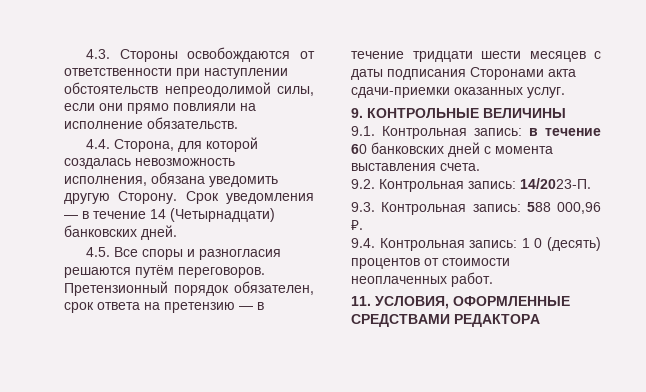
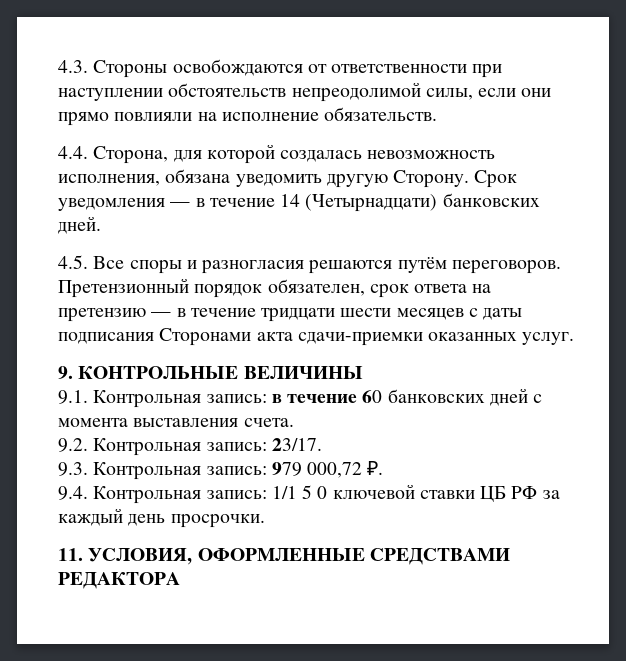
- 9.2. Контрольная запись: 14/2023-П.
+ 9.2. Контрольная запись: 23/17.
- 9.3. Контрольная запись: 588 000,96 ₽.
+ 9.3. Контрольная запись: 979 000,72 ₽.
- 9.4. Контрольная запись: 1 0 (десять) процентов от стоимости неоплаченных работ.
+ 9.4. Контрольная запись: 1/1 5 0 ключевой ставки ЦБ РФ за каждый день просрочки.

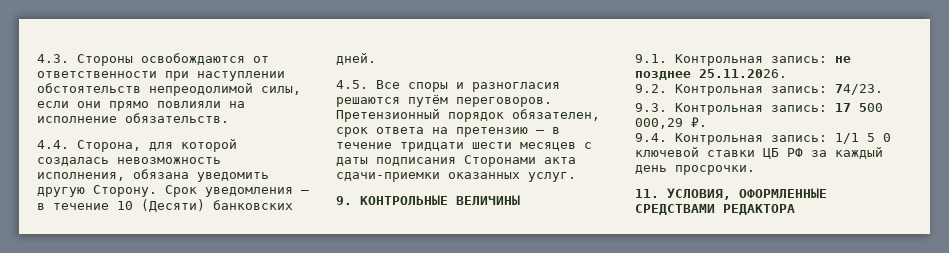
- Срок уведомления — в течение 14 (Четырнадцати) банковских дней.
+ Срок уведомления — в течение 10 (Десяти) банковских дней.
- 9.1. Контрольная запись: в течение 60 банковских дней с момента выставления счета.
+ 9.1. Контрольная запись: не позднее 25.11.2026.
- 9.2. Контрольная запись: 23/17.
+ 9.2. Контрольная запись: 74/23.
- 9.3. Контрольная запись: 979 000,72 ₽.
+ 9.3. Контрольная запись: 17 500 000,29 ₽.

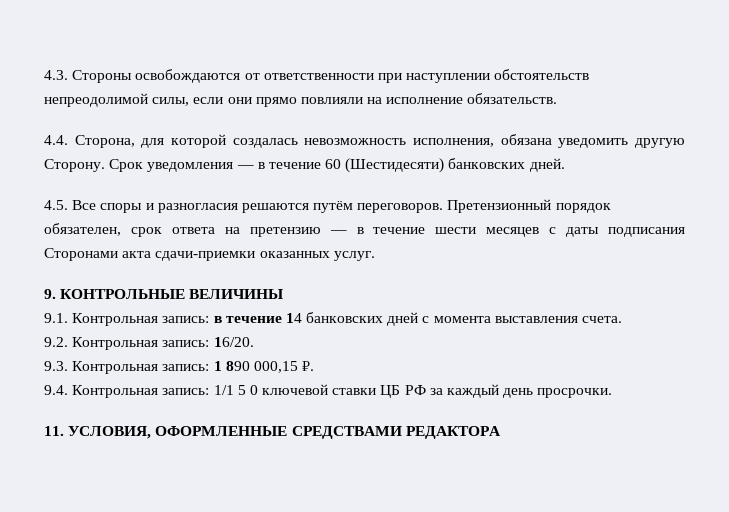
- Срок уведомления — в течение 10 (Десяти) банковских дней.
+ Срок уведомления — в течение 60 (Шестидесяти) банковских дней.
- Претензионный порядок обязателен, срок ответа на претензию — в течение тридцати шести месяцев с даты подписания Сторонами акта сдачи-приемки оказанных услуг.
+ Претензионный порядок обязателен, срок ответа на претензию — в течение шести месяцев с даты подписания Сторонами акта сдачи-приемки оказанных услуг.
- 9.1. Контрольная запись: не позднее 25.11.2026.
+ 9.1. Контрольная запись: в течение 14 банковских дней с момента выставления счета.
- 9.2. Контрольная запись: 74/23.
+ 9.2. Контрольная запись: 16/20.
- 9.3. Контрольная запись: 17 500 000,29 ₽.
+ 9.3. Контрольная запись: 1 890 000,15 ₽.

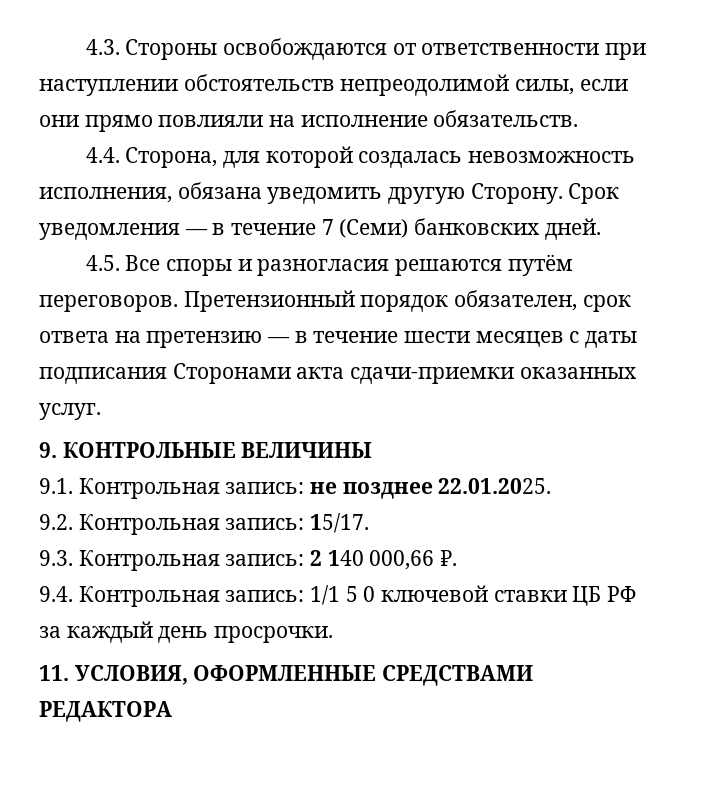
- Срок уведомления — в течение 60 (Шестидесяти) банковских дней.
+ Срок уведомления — в течение 7 (Семи) банковских дней.
- 9.1. Контрольная запись: в течение 14 банковских дней с момента выставления счета.
+ 9.1. Контрольная запись: не позднее 22.01.2025.
- 9.2. Контрольная запись: 16/20.
+ 9.2. Контрольная запись: 15/17.
- 9.3. Контрольная запись: 1 890 000,15 ₽.
+ 9.3. Контрольная запись: 2 140 000,66 ₽.

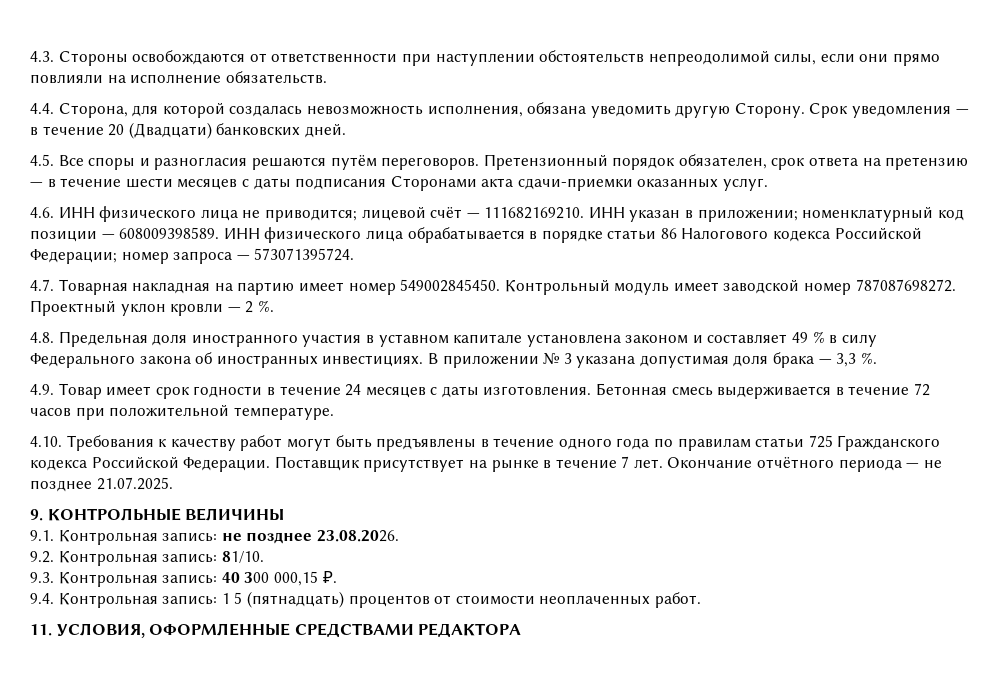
- Срок уведомления — в течение 7 (Семи) банковских дней.
+ Срок уведомления — в течение 20 (Двадцати) банковских дней.
+ 4.6. ИНН физического лица не приводится; лицевой счёт — 111682169210. ИНН указан в приложении; номенклатурный код позиции — 608009398589. ИНН физического лица обрабатывается в порядке статьи 86 Налогового кодекса Российской Федерации; номер запроса — 573071395724.
+ 4.7. Товарная накладная на партию имеет номер 549002845450. Контрольный модуль имеет заводской номер 787087698272. Проектный уклон кровли — 2 %.
+ 4.8. Предельная доля иностранного участия в уставном капитале установлена законом и составляет 49 % в силу Федерального закона об иностранных инвестициях. В приложении № 3 указана допустимая доля брака — 3,3 %.
+ 4.9. Товар имеет срок годности в течение 24 месяцев с даты изготовления. Бетонная смесь выдерживается в течение 72 часов при положительной температуре.
+ 4.10. Требования к качеству работ могут быть предъявлены в течение одного года по правилам статьи 725 Гражданского кодекса Российской Федерации. Поставщик присутствует на рынке в течение 7 лет. Окончание отчётного периода — не позднее 21.07.2025.
- 9.1. Контрольная запись: не позднее 22.01.2025.
+ 9.1. Контрольная запись: не позднее 23.08.2026.
- 9.2. Контрольная запись: 15/17.
+ 9.2. Контрольная запись: 81/10.
- 9.3. Контрольная запись: 2 140 000,66 ₽.
+ 9.3. Контрольная запись: 40 300 000,15 ₽.
- 9.4. Контрольная запись: 1/1 5 0 ключевой ставки ЦБ РФ за каждый день просрочки.
+ 9.4. Контрольная запись: 1 5 (пятнадцать) процентов от стоимости неоплаченных работ.

